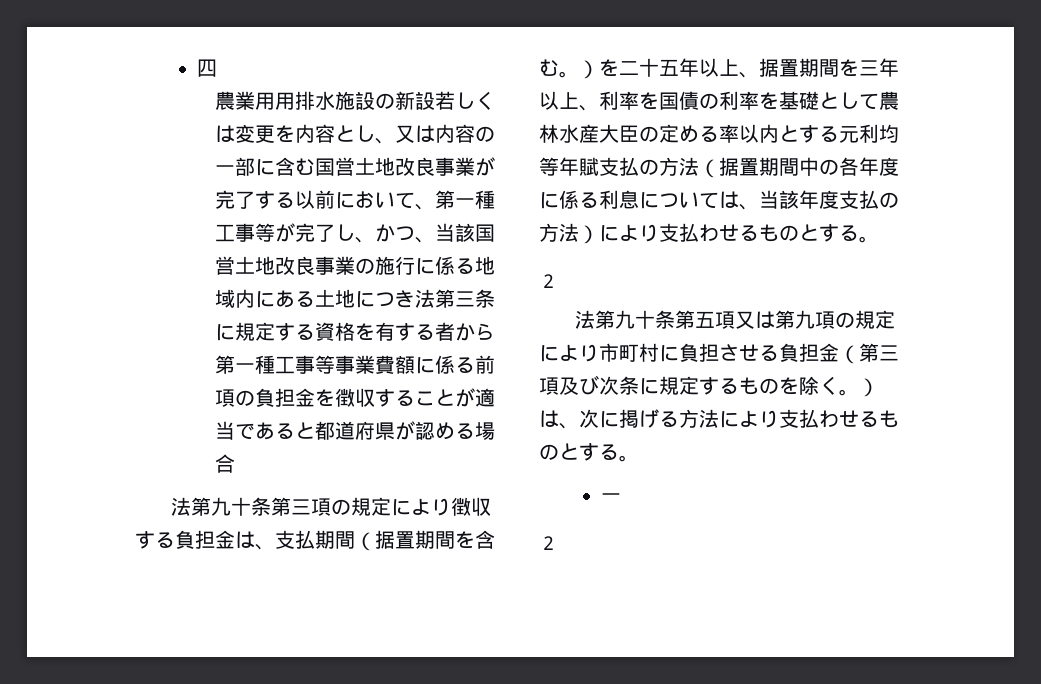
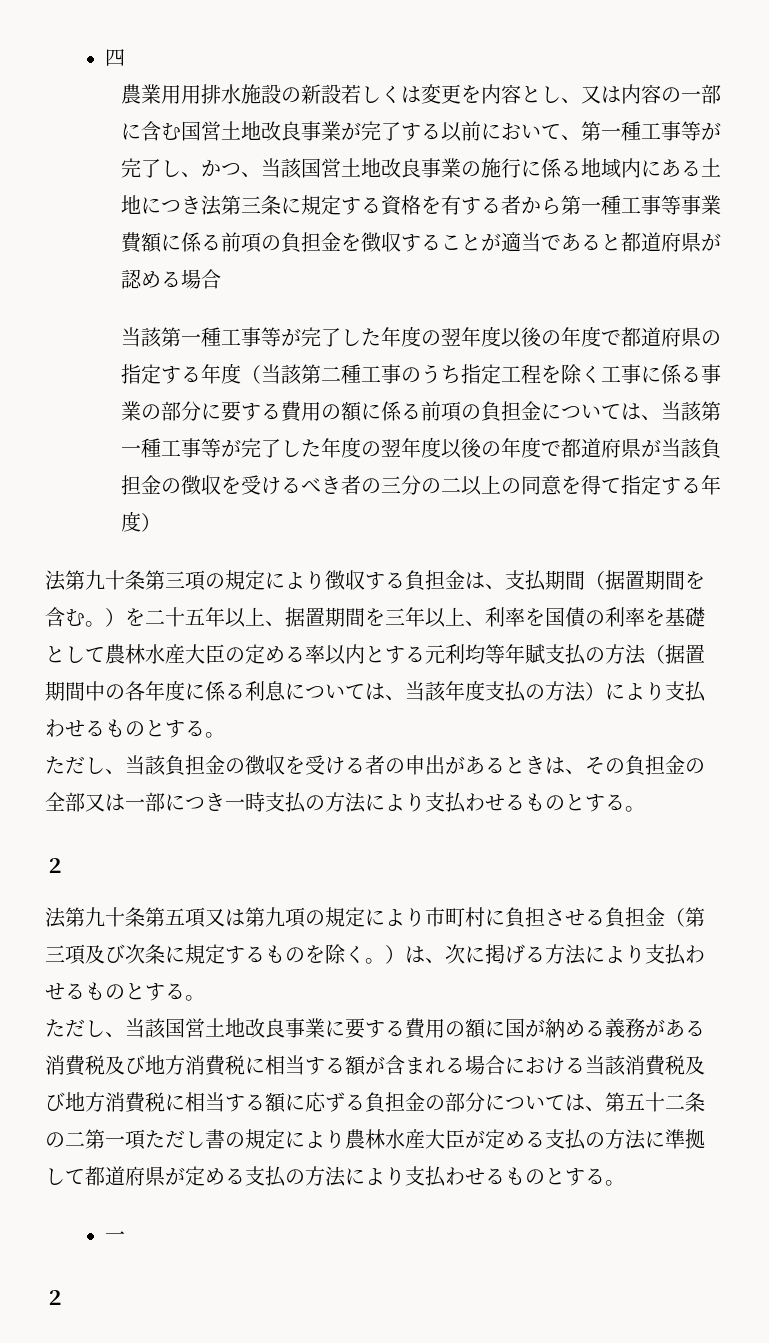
+ 当該第一種工事等が完了した年度の翌年度以後の年度で都道府県の指定する年度（当該第二種工事のうち指定工程を除く工事に係る事業の部分に要する費用の額に係る前項の負担金については、当該第一種工事等が完了した年度の翌年度以後の年度で都道府県が当該負担金の徴収を受けるべき者の三分の二以上の同意を得て指定する年度）
+ ただし、当該負担金の徴収を受ける者の申出があるときは、その負担金の全部又は一部につき一時支払の方法により支払わせるものとする。
+ ただし、当該国営土地改良事業に要する費用の額に国が納める義務がある消費税及び地方消費税に相当する額が含まれる場合における当該消費税及び地方消費税に相当する額に応ずる負担金の部分については、第五十二条の二第一項ただし書の規定により農林水産大臣が定める支払の方法に準拠して都道府県が定める支払の方法により支払わせるものとする。

